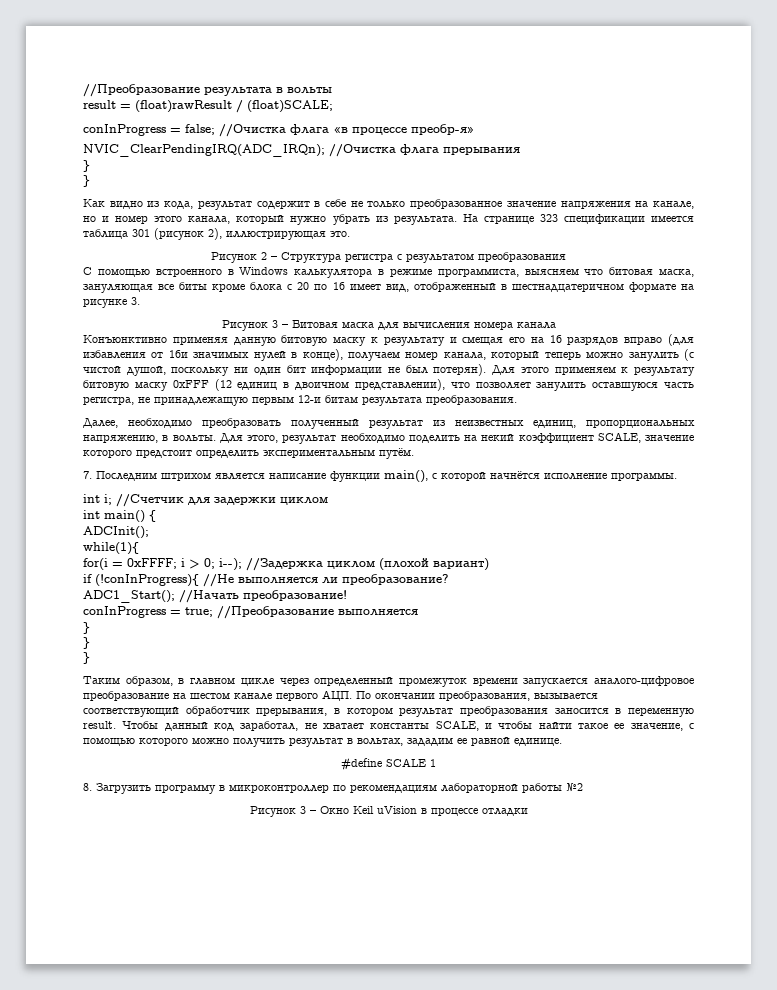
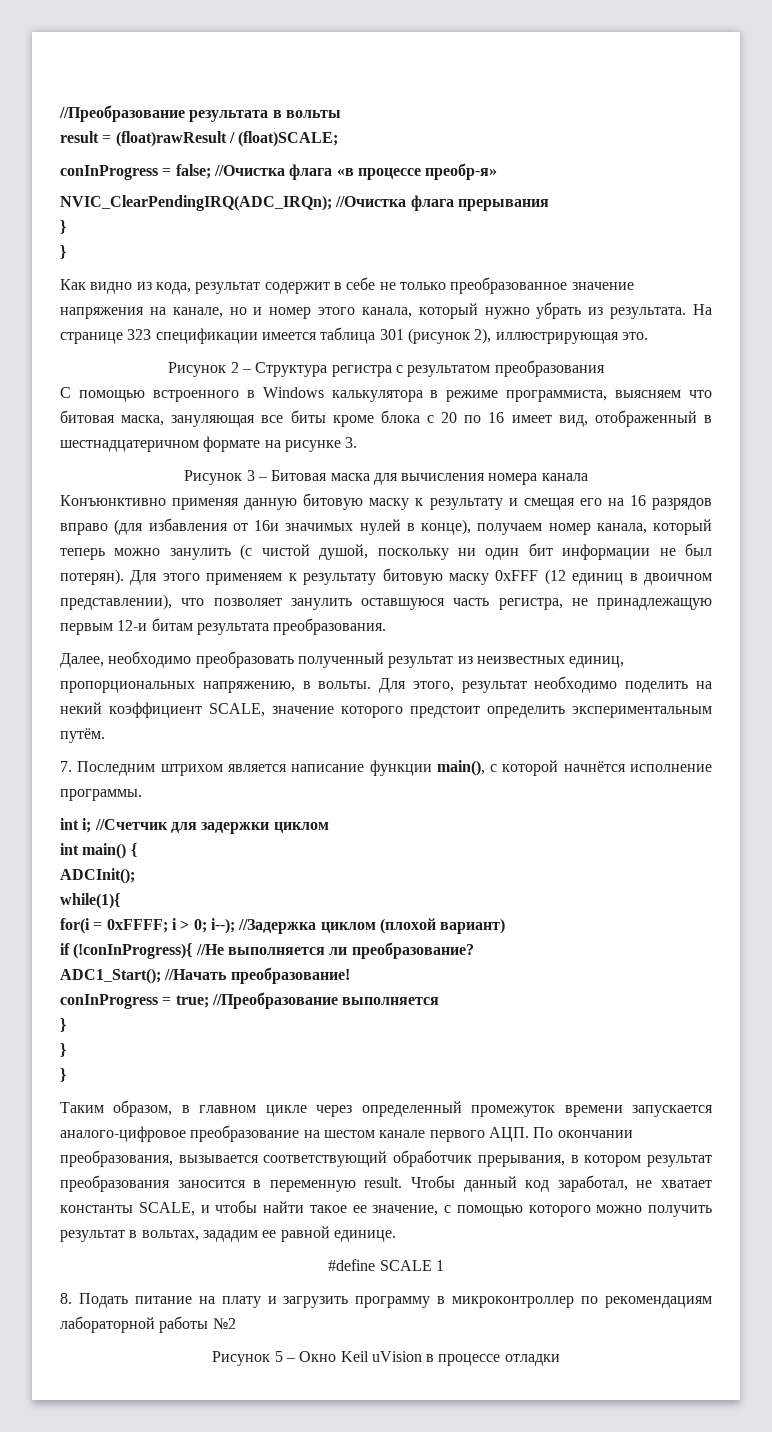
- 8. Загрузить программу в микроконтроллер по рекомендациям лабораторной работы №2
+ 8. Подать питание на плату и загрузить программу в микроконтроллер по рекомендациям лабораторной работы №2
- Рисунок 3 – Окно Keil uVision в процессе отладки
+ Рисунок 5 – Окно Keil uVision в процессе отладки

